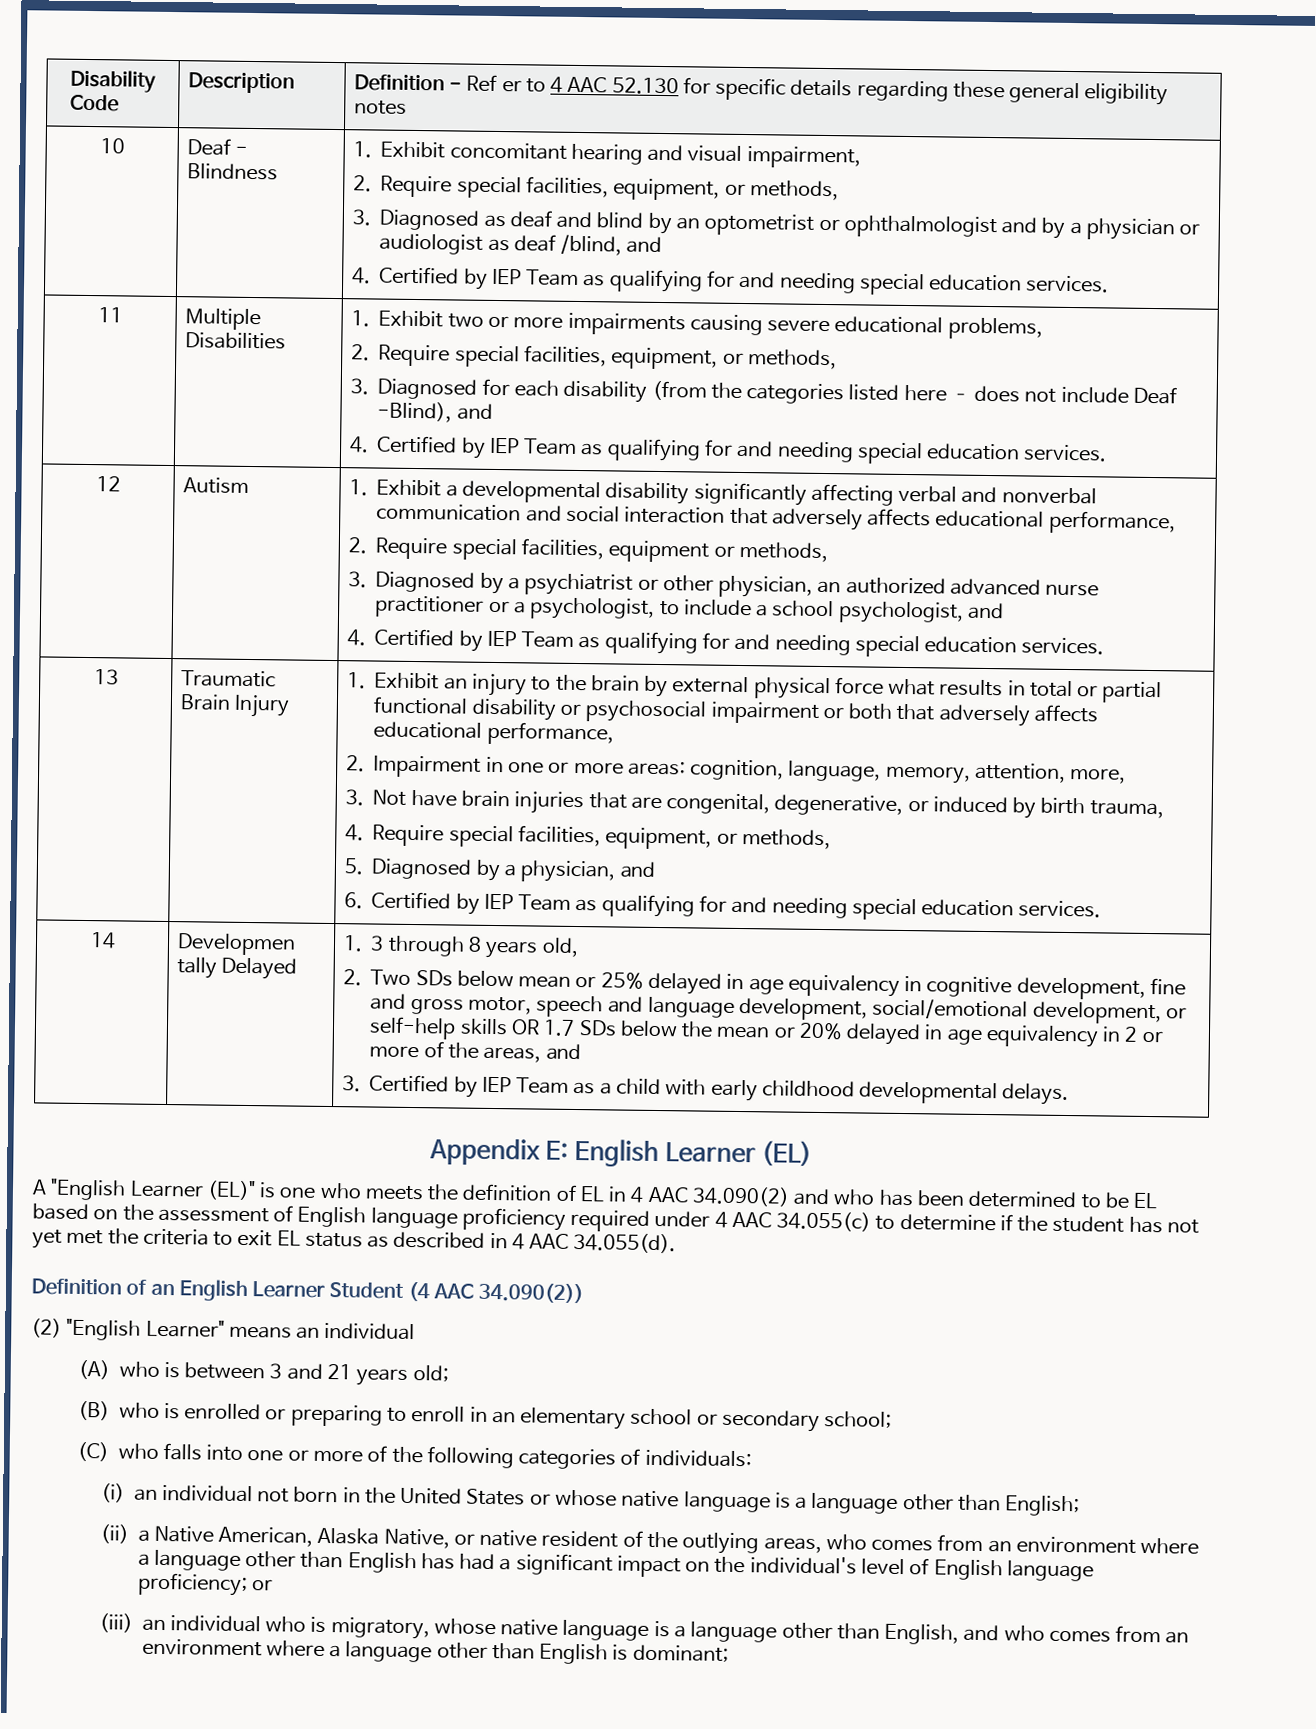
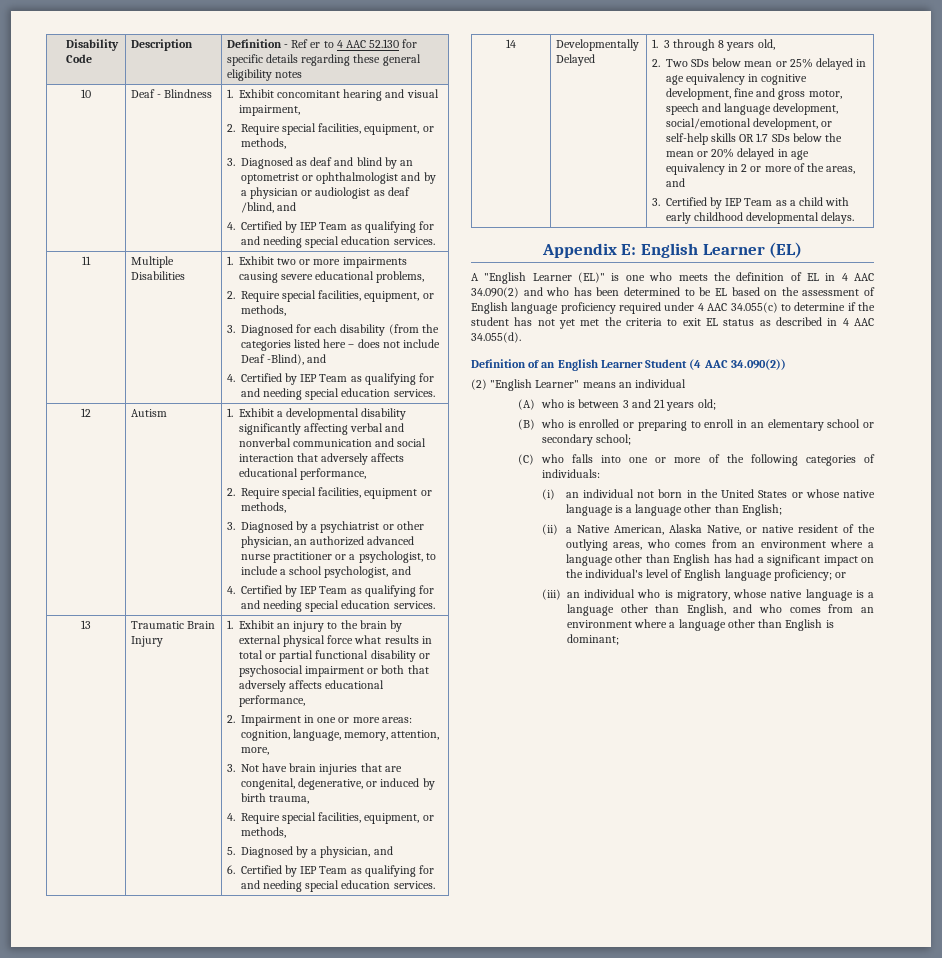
- Developmen tally Delayed
+ Developmentally Delayed

